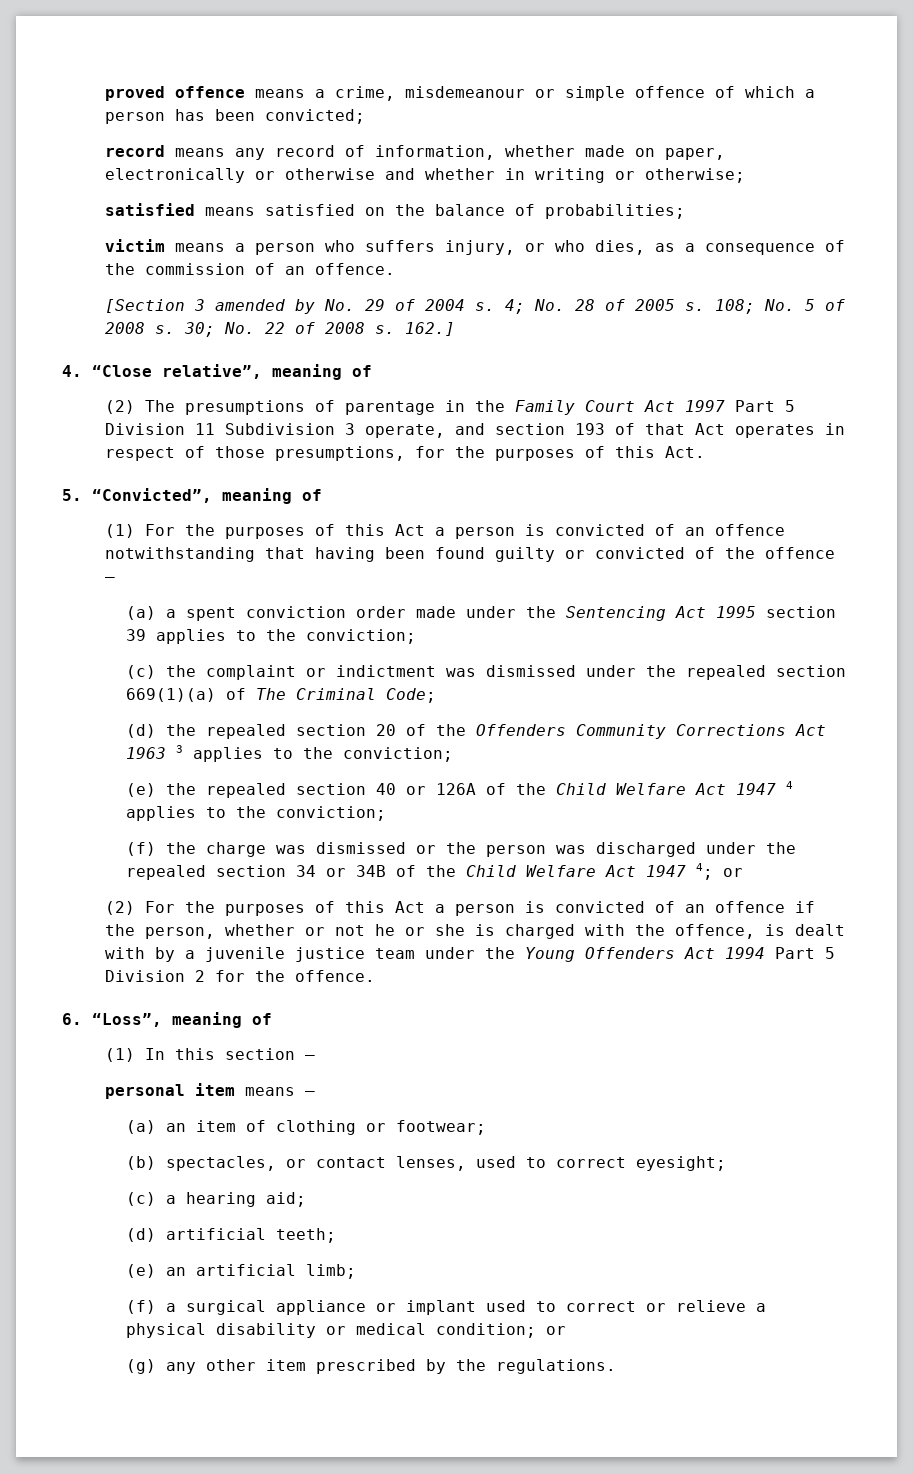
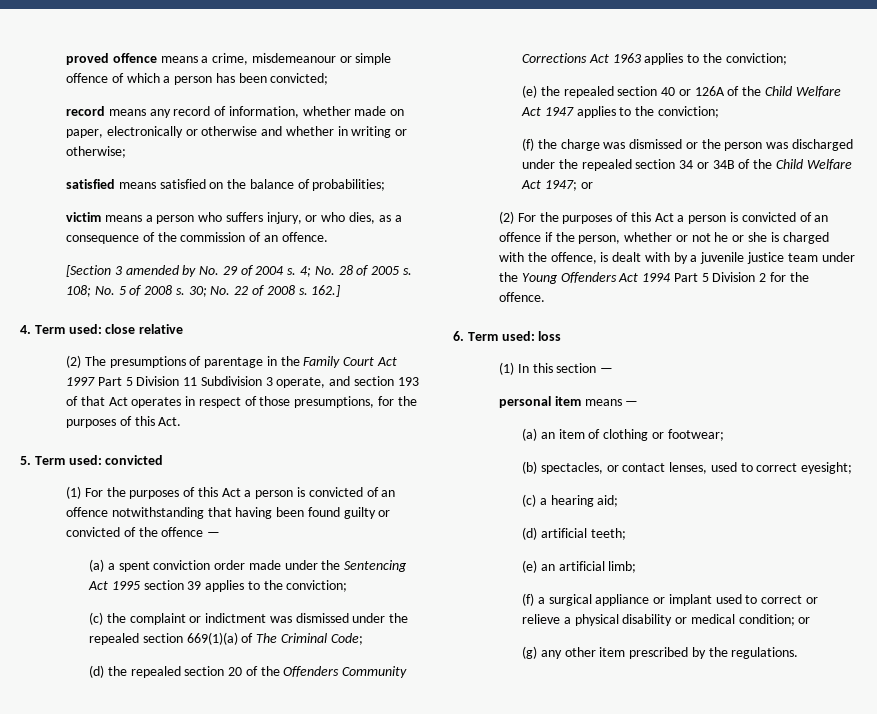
- 4. “Close relative”, meaning of
+ 4. Term used: close relative
- 5. “Convicted”, meaning of
+ 5. Term used: convicted
- (d) the repealed section 20 of the Offenders Community Corrections Act 1963 3 applies to the conviction;
+ (d) the repealed section 20 of the Offenders Community Corrections Act 1963 applies to the conviction;
- (e) the repealed section 40 or 126A of the Child Welfare Act 1947 4 applies to the conviction;
+ (e) the repealed section 40 or 126A of the Child Welfare Act 1947 applies to the conviction;
- (f) the charge was dismissed or the person was discharged under the repealed section 34 or 34B of the Child Welfare Act 1947 4; or
+ (f) the charge was dismissed or the person was discharged under the repealed section 34 or 34B of the Child Welfare Act 1947; or
- 6. “Loss”, meaning of
+ 6. Term used: loss

